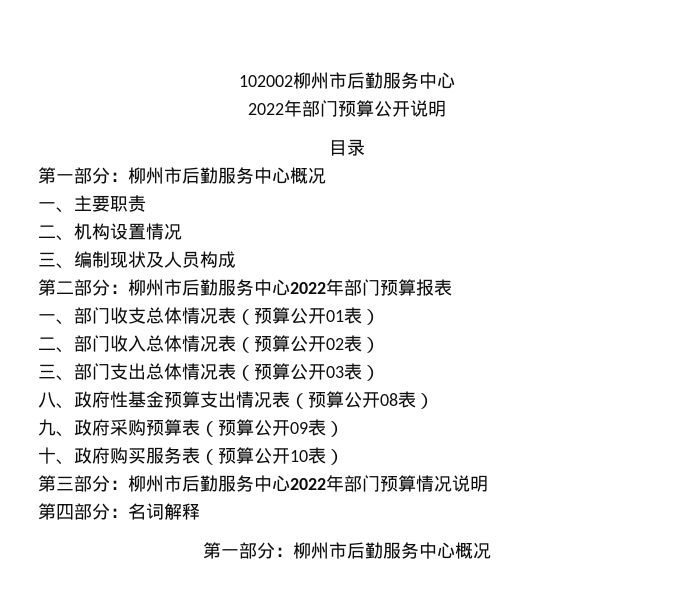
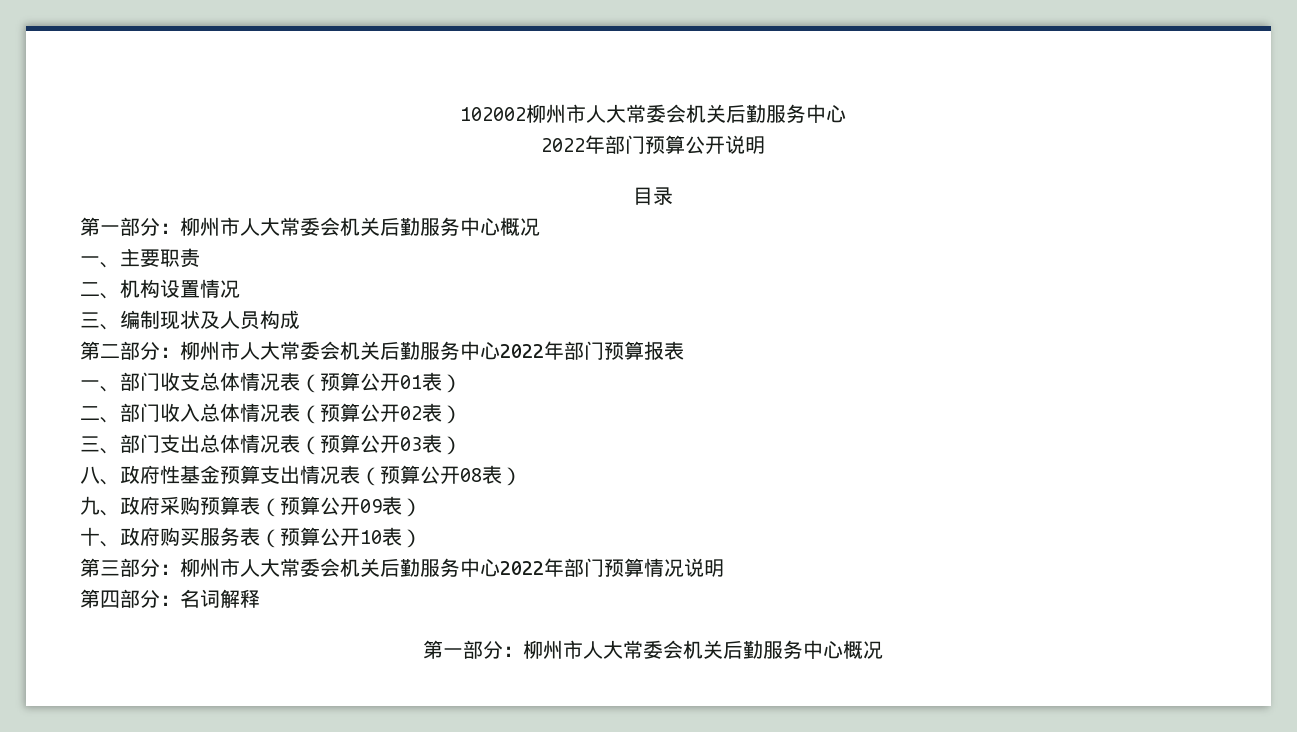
- 102002柳州市后勤服务中心
+ 102002柳州市人大常委会机关后勤服务中心
  目录
- 第一部分：柳州市后勤服务中心概况
+ 第一部分：柳州市人大常委会机关后勤服务中心概况
- 第二部分：柳州市后勤服务中心2022年部门预算报表
+ 第二部分：柳州市人大常委会机关后勤服务中心2022年部门预算报表
- 第三部分：柳州市后勤服务中心2022年部门预算情况说明
+ 第三部分：柳州市人大常委会机关后勤服务中心2022年部门预算情况说明
  第四部分：名词解释
- 第一部分：柳州市后勤服务中心概况
+ 第一部分：柳州市人大常委会机关后勤服务中心概况

